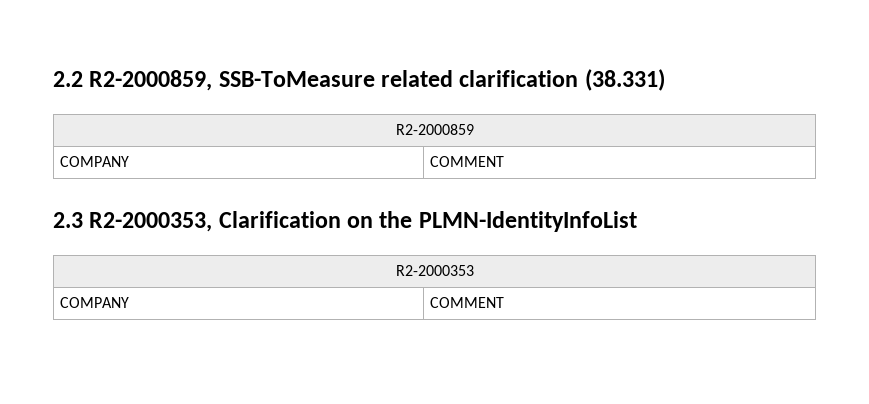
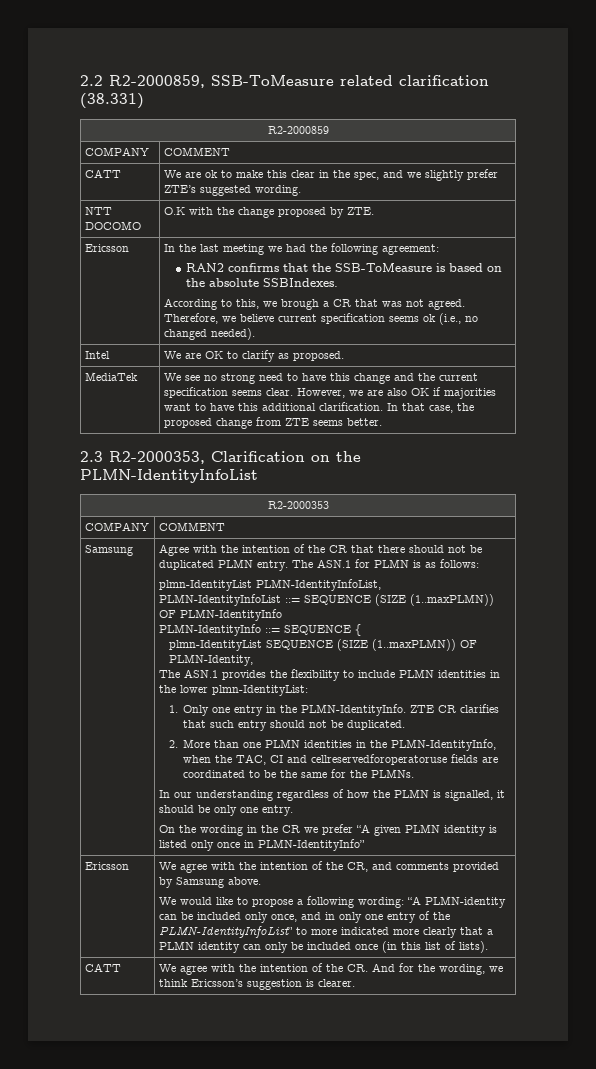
+ CATT | We are ok to make this clear in the spec, and we slightly prefer ZTE’s suggested wording.
+ NTT DOCOMO | O.K with the change proposed by ZTE.
+ Ericsson | In the last meeting we had the following agreement:
+ RAN2 confirms that the SSB-ToMeasure is based on the absolute SSBIndexes.
+ According to this, we brough a CR that was not agreed. Therefore, we believe current specification seems ok (i.e., no changed needed).
+ Intel | We are OK to clarify as proposed.
+ MediaTek | We see no strong need to have this change and the current specification seems clear. However, we are also OK if majorities want to have this additional clarification. In that case, the proposed change from ZTE seems better.
+ Samsung | Agree with the intention of the CR that there should not be duplicated PLMN entry. The ASN.1 for PLMN is as follows:
+ plmn-IdentityList PLMN-IdentityInfoList,
+ PLMN-IdentityInfoList ::= SEQUENCE (SIZE (1..maxPLMN)) OF PLMN-IdentityInfo
+ PLMN-IdentityInfo ::= SEQUENCE {
+ plmn-IdentityList SEQUENCE (SIZE (1..maxPLMN)) OF PLMN-Identity,
+ The ASN.1 provides the flexibility to include PLMN identities in the lower plmn-IdentityList:
+ 1. Only one entry in the PLMN-IdentityInfo. ZTE CR clarifies that such entry should not be duplicated.
+ 2. More than one PLMN identities in the PLMN-IdentityInfo, when the TAC, CI and cellreservedforoperatoruse fields are coordinated to be the same for the PLMNs.
+ In our understanding regardless of how the PLMN is signalled, it should be only one entry.
+ On the wording in the CR we prefer “A given PLMN identity is listed only once in PLMN-IdentityInfo”
+ Ericsson | We agree with the intention of the CR, and comments provided by Samsung above.
+ We would like to propose a following wording: “A PLMN-identity can be included only once, and in only one entry of the PLMN-IdentityInfoList” to more indicated more clearly that a PLMN identity can only be included once (in this list of lists).
+ CATT | We agree with the intention of the CR. And for the wording, we think Ericsson’s suggestion is clearer.

